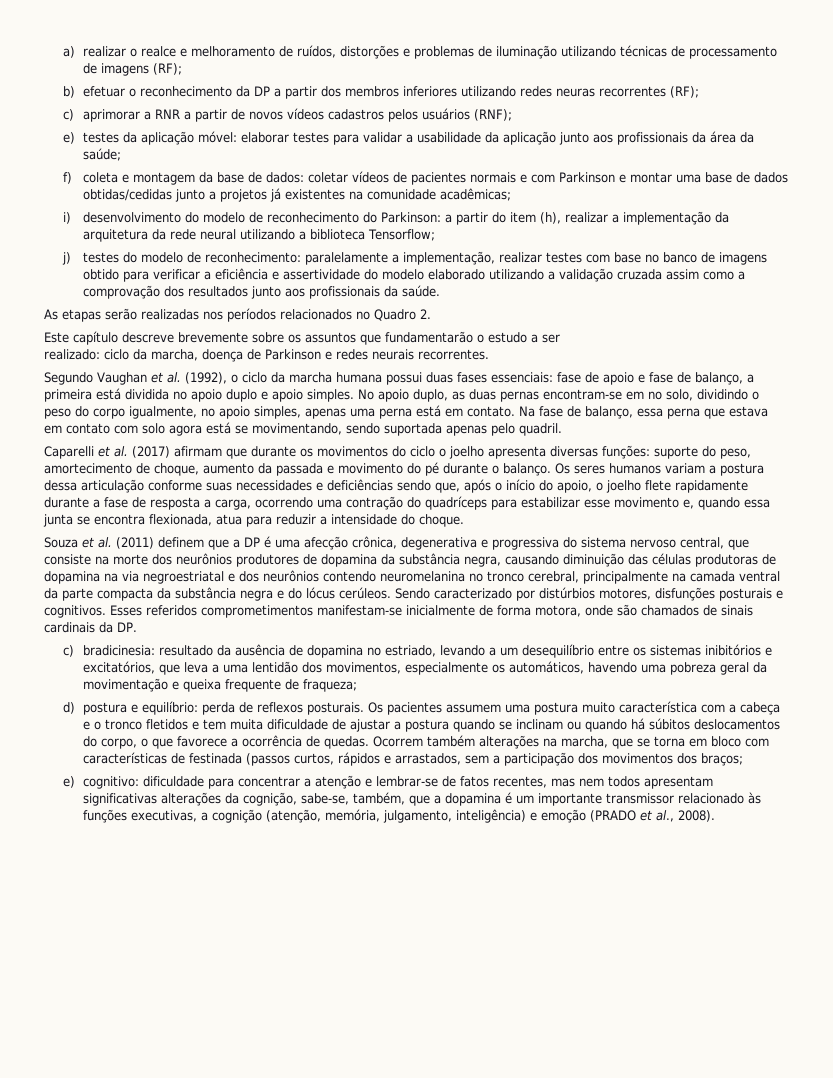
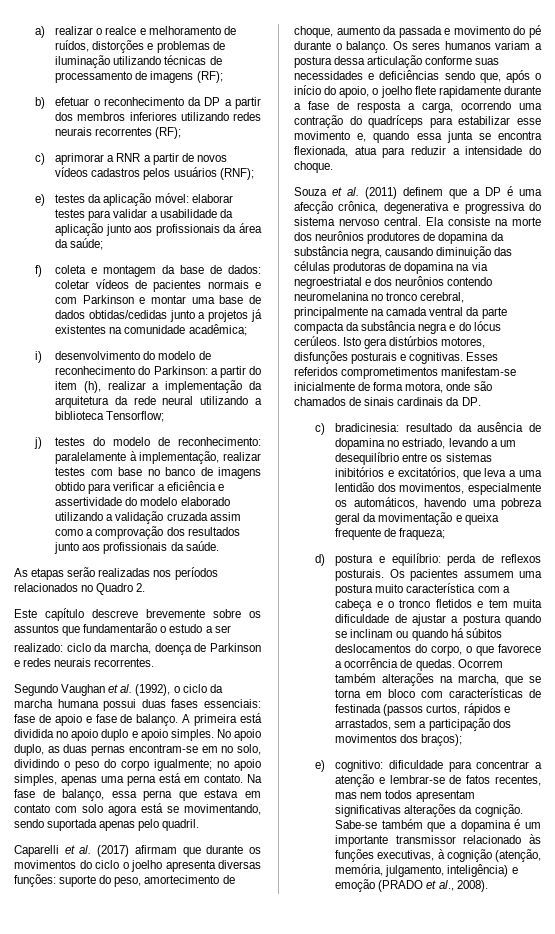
- b) efetuar o reconhecimento da DP a partir dos membros inferiores utilizando redes neuras recorrentes (RF);
+ b) efetuar o reconhecimento da DP a partir dos membros inferiores utilizando redes neurais recorrentes (RF);
- f) coleta e montagem da base de dados: coletar vídeos de pacientes normais e com Parkinson e montar uma base de dados obtidas/cedidas junto a projetos já existentes na comunidade acadêmicas;
+ f) coleta e montagem da base de dados: coletar vídeos de pacientes normais e com Parkinson e montar uma base de dados obtidas/cedidas junto a projetos já existentes na comunidade acadêmica;
- j) testes do modelo de reconhecimento: paralelamente a implementação, realizar testes com base no banco de imagens obtido para verificar a eficiência e assertividade do modelo elaborado utilizando a validação cruzada assim como a comprovação dos resultados junto aos profissionais da saúde.
+ j) testes do modelo de reconhecimento: paralelamente à implementação, realizar testes com base no banco de imagens obtido para verificar a eficiência e assertividade do modelo elaborado utilizando a validação cruzada assim como a comprovação dos resultados junto aos profissionais da saúde.
- Segundo Vaughan et al. (1992), o ciclo da marcha humana possui duas fases essenciais: fase de apoio e fase de balanço, a primeira está dividida no apoio duplo e apoio simples.
+ Segundo Vaughan et al. (1992), o ciclo da marcha humana possui duas fases essenciais: fase de apoio e fase de balanço. A primeira está dividida no apoio duplo e apoio simples.
- No apoio duplo, as duas pernas encontram-se em no solo, dividindo o peso do corpo igualmente, no apoio simples, apenas uma perna está em contato.
+ No apoio duplo, as duas pernas encontram-se em no solo, dividindo o peso do corpo igualmente; no apoio simples, apenas uma perna está em contato.
- Souza et al. (2011) definem que a DP é uma afecção crônica, degenerativa e progressiva do sistema nervoso central, que consiste na morte dos neurônios produtores de dopamina da substância negra, causando diminuição das células produtoras de dopamina na via negroestriatal e dos neurônios contendo neuromelanina no tronco cerebral, principalmente na camada ventral da parte compacta da substância negra e do lócus cerúleos.
+ Souza et al. (2011) definem que a DP é uma afecção crônica, degenerativa e progressiva do sistema nervoso central. Ela consiste na morte dos neurônios produtores de dopamina da substância negra, causando diminuição das células produtoras de dopamina na via negroestriatal e dos neurônios contendo neuromelanina no tronco cerebral, principalmente na camada ventral da parte compacta da substância negra e do lócus cerúleos.
- Sendo caracterizado por distúrbios motores, disfunções posturais e cognitivos.
+ Isto gera distúrbios motores, disfunções posturais e cognitivas.
- Ocorrem também alterações na marcha, que se torna em bloco com características de festinada (passos curtos, rápidos e arrastados, sem a participação dos movimentos dos braços;
+ Ocorrem também alterações na marcha, que se torna em bloco com características de festinada (passos curtos, rápidos e arrastados, sem a participação dos movimentos dos braços);
- e) cognitivo: dificuldade para concentrar a atenção e lembrar-se de fatos recentes, mas nem todos apresentam significativas alterações da cognição, sabe-se, também, que a dopamina é um importante transmissor relacionado às funções executivas, a cognição (atenção, memória, julgamento, inteligência) e emoção (PRADO et al., 2008).
+ e) cognitivo: dificuldade para concentrar a atenção e lembrar-se de fatos recentes, mas nem todos apresentam significativas alterações da cognição. Sabe-se também que a dopamina é um importante transmissor relacionado às funções executivas, à cognição (atenção, memória, julgamento, inteligência) e emoção (PRADO et al., 2008).

